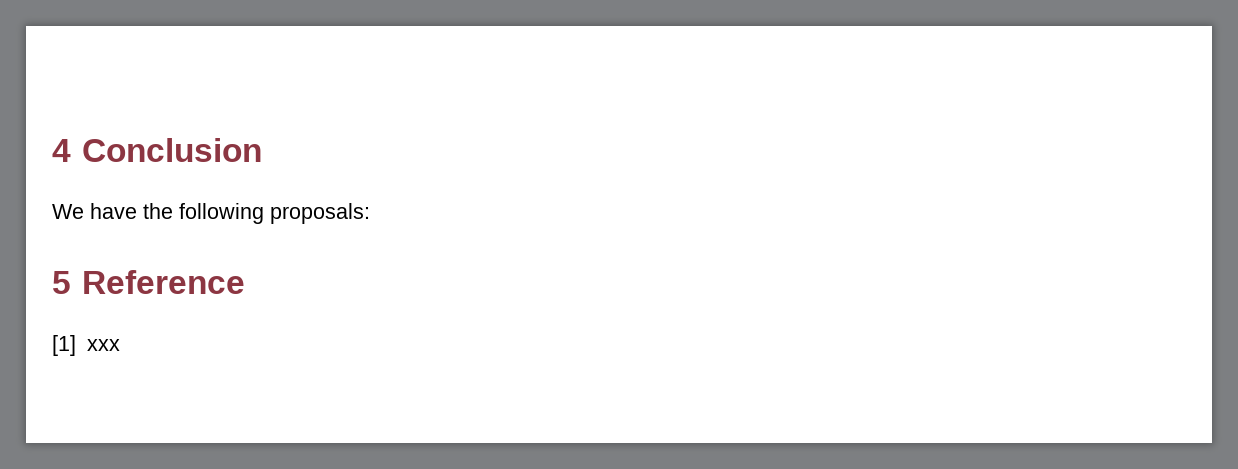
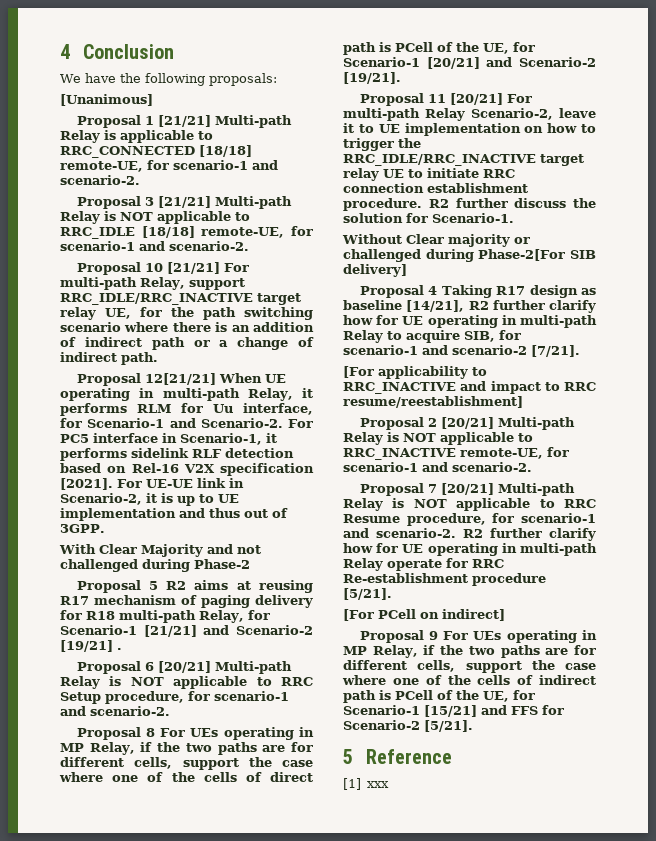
+ [Unanimous]
+ Proposal 1 [21/21] Multi-path Relay is applicable to RRC_CONNECTED [18/18] remote-UE, for scenario-1 and scenario-2.
+ Proposal 3 [21/21] Multi-path Relay is NOT applicable to RRC_IDLE [18/18] remote-UE, for scenario-1 and scenario-2.
+ Proposal 10 [21/21] For multi-path Relay, support RRC_IDLE/RRC_INACTIVE target relay UE, for the path switching scenario where there is an addition of indirect path or a change of indirect path.
+ Proposal 12[21/21] When UE operating in multi-path Relay, it performs RLM for Uu interface, for Scenario-1 and Scenario-2. For PC5 interface in Scenario-1, it performs sidelink RLF detection based on Rel-16 V2X specification [2021]. For UE-UE link in Scenario-2, it is up to UE implementation and thus out of 3GPP.
+ With Clear Majority and not challenged during Phase-2
+ Proposal 5 R2 aims at reusing R17 mechanism of paging delivery for R18 multi-path Relay, for Scenario-1 [21/21] and Scenario-2 [19/21] .
+ Proposal 6 [20/21] Multi-path Relay is NOT applicable to RRC Setup procedure, for scenario-1 and scenario-2.
+ Proposal 8 For UEs operating in MP Relay, if the two paths are for different cells, support the case where one of the cells of direct path is PCell of the UE, for Scenario-1 [20/21] and Scenario-2 [19/21].
+ Proposal 11 [20/21] For multi-path Relay Scenario-2, leave it to UE implementation on how to trigger the RRC_IDLE/RRC_INACTIVE target relay UE to initiate RRC connection establishment procedure. R2 further discuss the solution for Scenario-1.
+ Without Clear majority or challenged during Phase-2[For SIB delivery]
+ Proposal 4 Taking R17 design as baseline [14/21], R2 further clarify how for UE operating in multi-path Relay to acquire SIB, for scenario-1 and scenario-2 [7/21].
+ [For applicability to RRC_INACTIVE and impact to RRC resume/reestablishment]
+ Proposal 2 [20/21] Multi-path Relay is NOT applicable to RRC_INACTIVE remote-UE, for scenario-1 and scenario-2.
+ Proposal 7 [20/21] Multi-path Relay is NOT applicable to RRC Resume procedure, for scenario-1 and scenario-2. R2 further clarify how for UE operating in multi-path Relay operate for RRC Re-establishment procedure [5/21].
+ [For PCell on indirect]
+ Proposal 9 For UEs operating in MP Relay, if the two paths are for different cells, support the case where one of the cells of indirect path is PCell of the UE, for Scenario-1 [15/21] and FFS for Scenario-2 [5/21].

